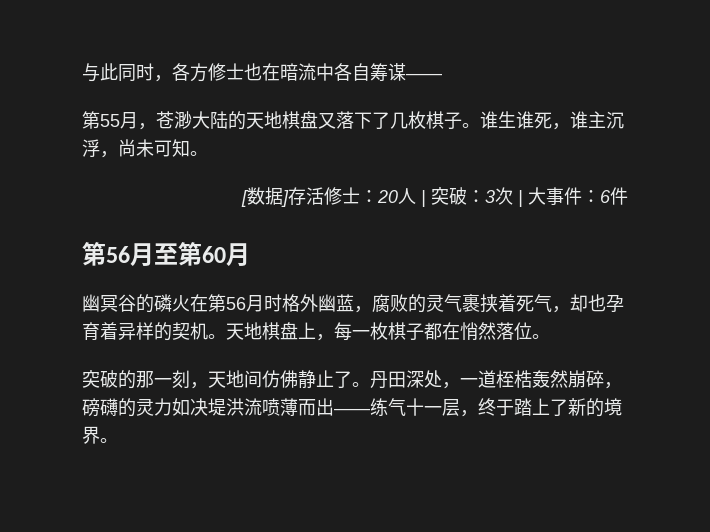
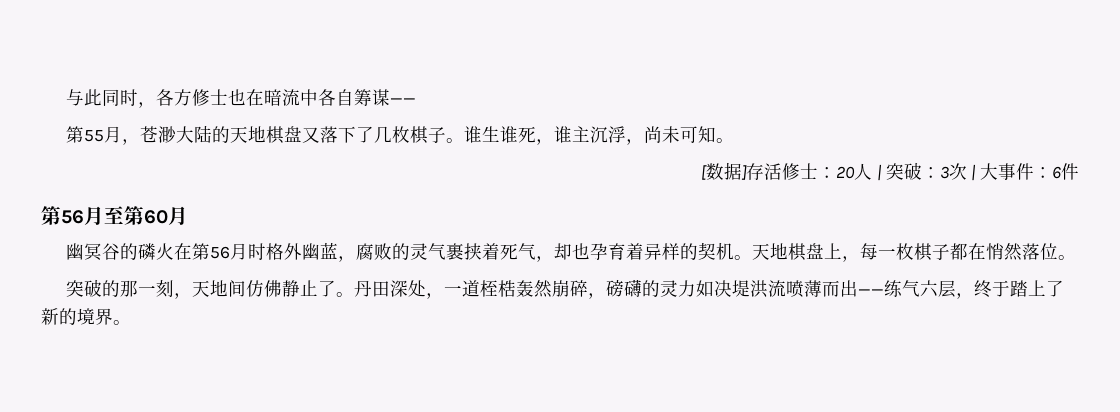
- 丹田深处，一道桎梏轰然崩碎，磅礴的灵力如决堤洪流喷薄而出——练气十一层，终于踏上了新的境界。
+ 丹田深处，一道桎梏轰然崩碎，磅礴的灵力如决堤洪流喷薄而出——练气六层，终于踏上了新的境界。

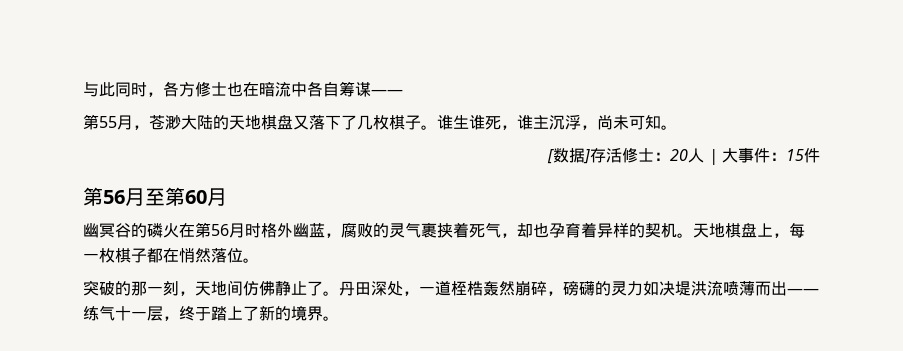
- [数据]存活修士：20人 | 突破：3次 | 大事件：6件
+ [数据]存活修士：20人 | 大事件：15件
- 丹田深处，一道桎梏轰然崩碎，磅礴的灵力如决堤洪流喷薄而出——练气六层，终于踏上了新的境界。
+ 丹田深处，一道桎梏轰然崩碎，磅礴的灵力如决堤洪流喷薄而出——练气十一层，终于踏上了新的境界。

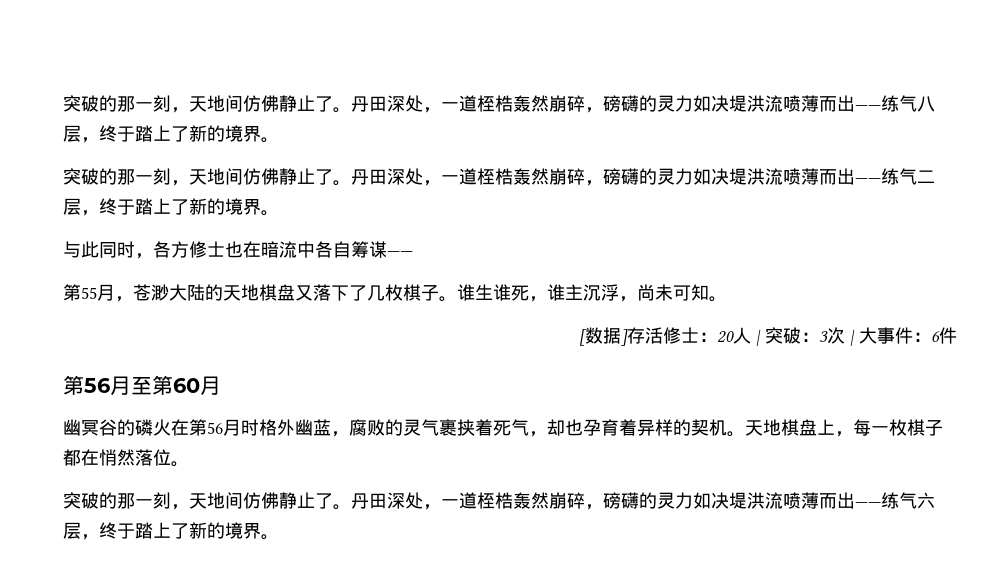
+ 突破的那一刻，天地间仿佛静止了。丹田深处，一道桎梏轰然崩碎，磅礴的灵力如决堤洪流喷薄而出——练气八层，终于踏上了新的境界。
+ 突破的那一刻，天地间仿佛静止了。丹田深处，一道桎梏轰然崩碎，磅礴的灵力如决堤洪流喷薄而出——练气二层，终于踏上了新的境界。
- [数据]存活修士：20人 | 大事件：15件
+ [数据]存活修士：20人 | 突破：3次 | 大事件：6件
- 丹田深处，一道桎梏轰然崩碎，磅礴的灵力如决堤洪流喷薄而出——练气十一层，终于踏上了新的境界。
+ 丹田深处，一道桎梏轰然崩碎，磅礴的灵力如决堤洪流喷薄而出——练气六层，终于踏上了新的境界。

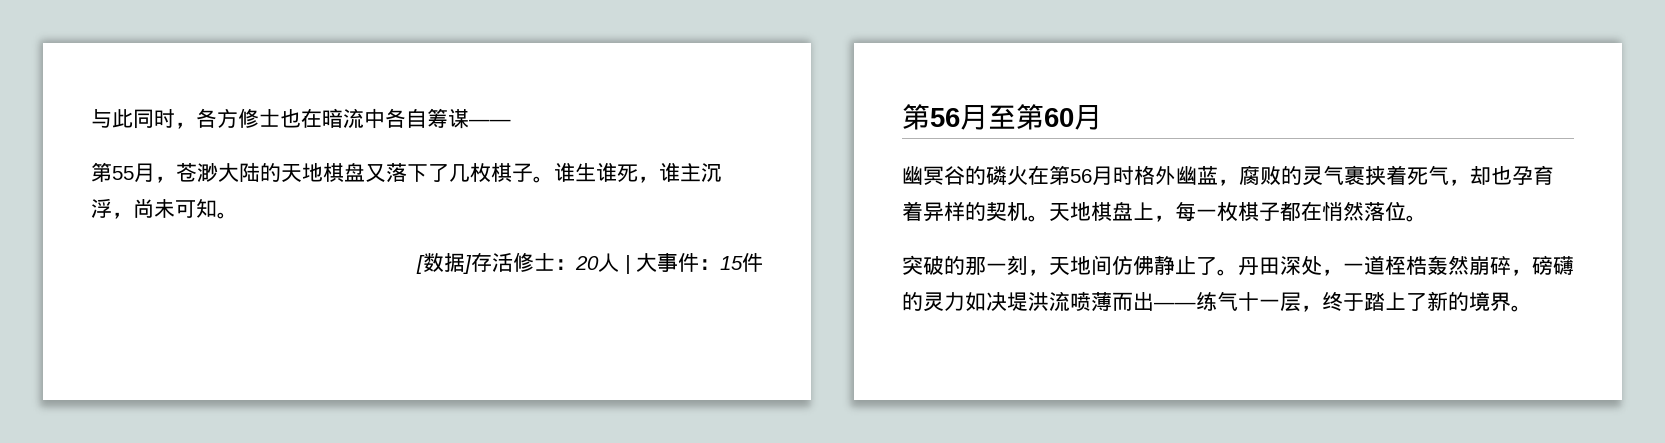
- 突破的那一刻，天地间仿佛静止了。丹田深处，一道桎梏轰然崩碎，磅礴的灵力如决堤洪流喷薄而出——练气八层，终于踏上了新的境界。
- 突破的那一刻，天地间仿佛静止了。丹田深处，一道桎梏轰然崩碎，磅礴的灵力如决堤洪流喷薄而出——练气二层，终于踏上了新的境界。
- [数据]存活修士：20人 | 突破：3次 | 大事件：6件
+ [数据]存活修士：20人 | 大事件：15件
- 丹田深处，一道桎梏轰然崩碎，磅礴的灵力如决堤洪流喷薄而出——练气六层，终于踏上了新的境界。
+ 丹田深处，一道桎梏轰然崩碎，磅礴的灵力如决堤洪流喷薄而出——练气十一层，终于踏上了新的境界。

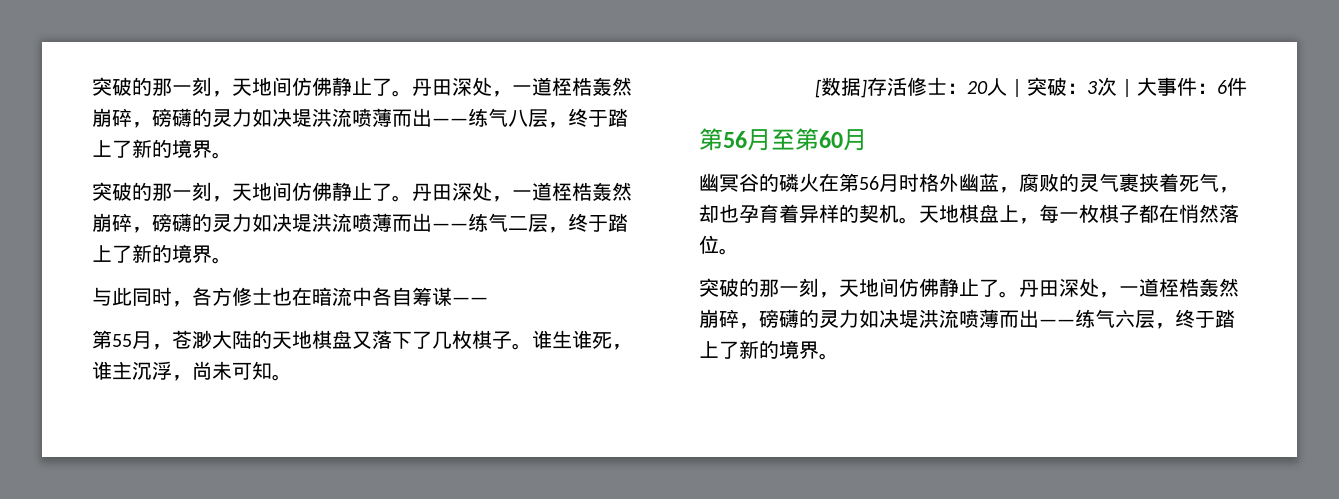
+ 突破的那一刻，天地间仿佛静止了。丹田深处，一道桎梏轰然崩碎，磅礴的灵力如决堤洪流喷薄而出——练气八层，终于踏上了新的境界。
+ 突破的那一刻，天地间仿佛静止了。丹田深处，一道桎梏轰然崩碎，磅礴的灵力如决堤洪流喷薄而出——练气二层，终于踏上了新的境界。
- [数据]存活修士：20人 | 大事件：15件
+ [数据]存活修士：20人 | 突破：3次 | 大事件：6件
- 丹田深处，一道桎梏轰然崩碎，磅礴的灵力如决堤洪流喷薄而出——练气十一层，终于踏上了新的境界。
+ 丹田深处，一道桎梏轰然崩碎，磅礴的灵力如决堤洪流喷薄而出——练气六层，终于踏上了新的境界。

